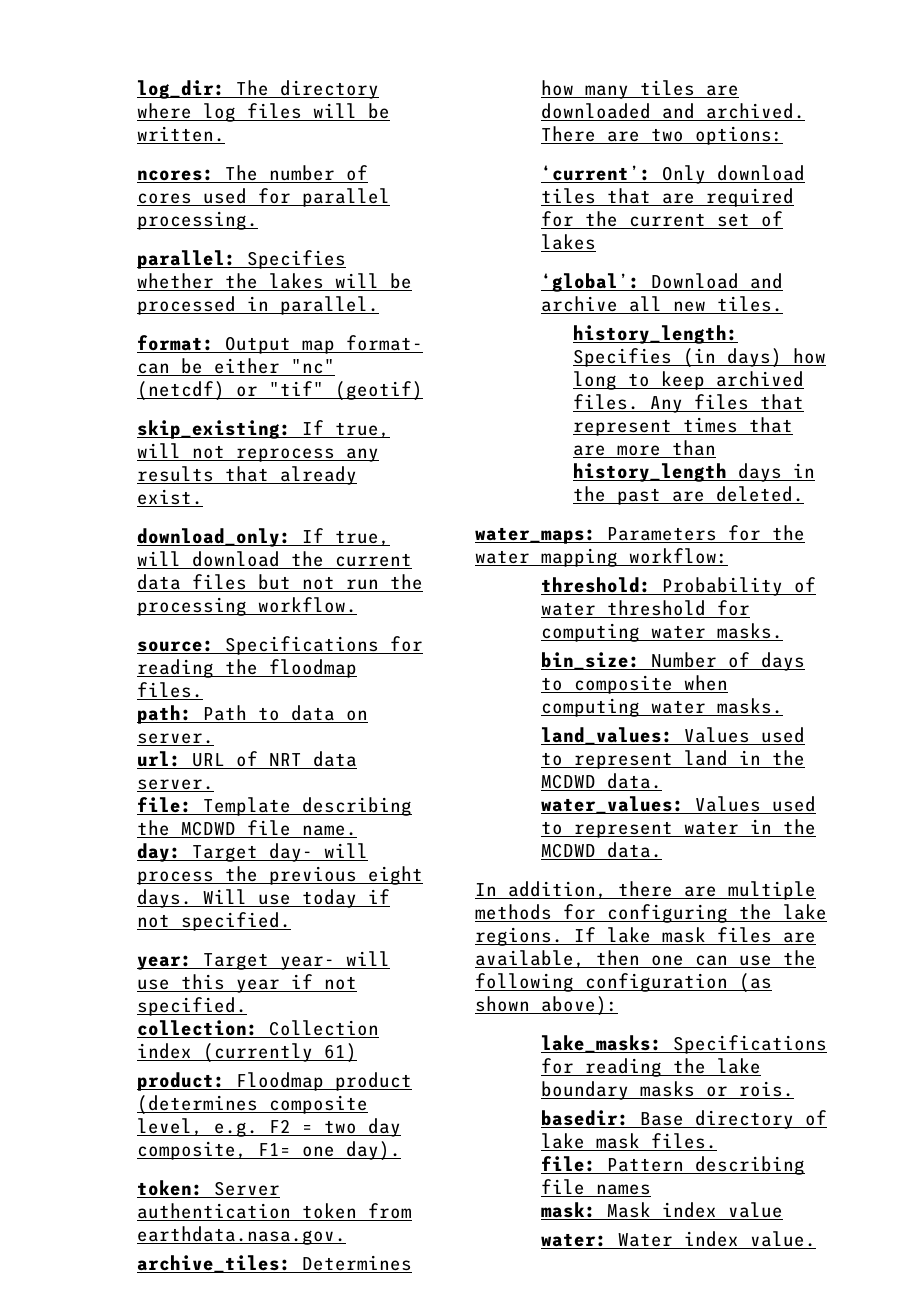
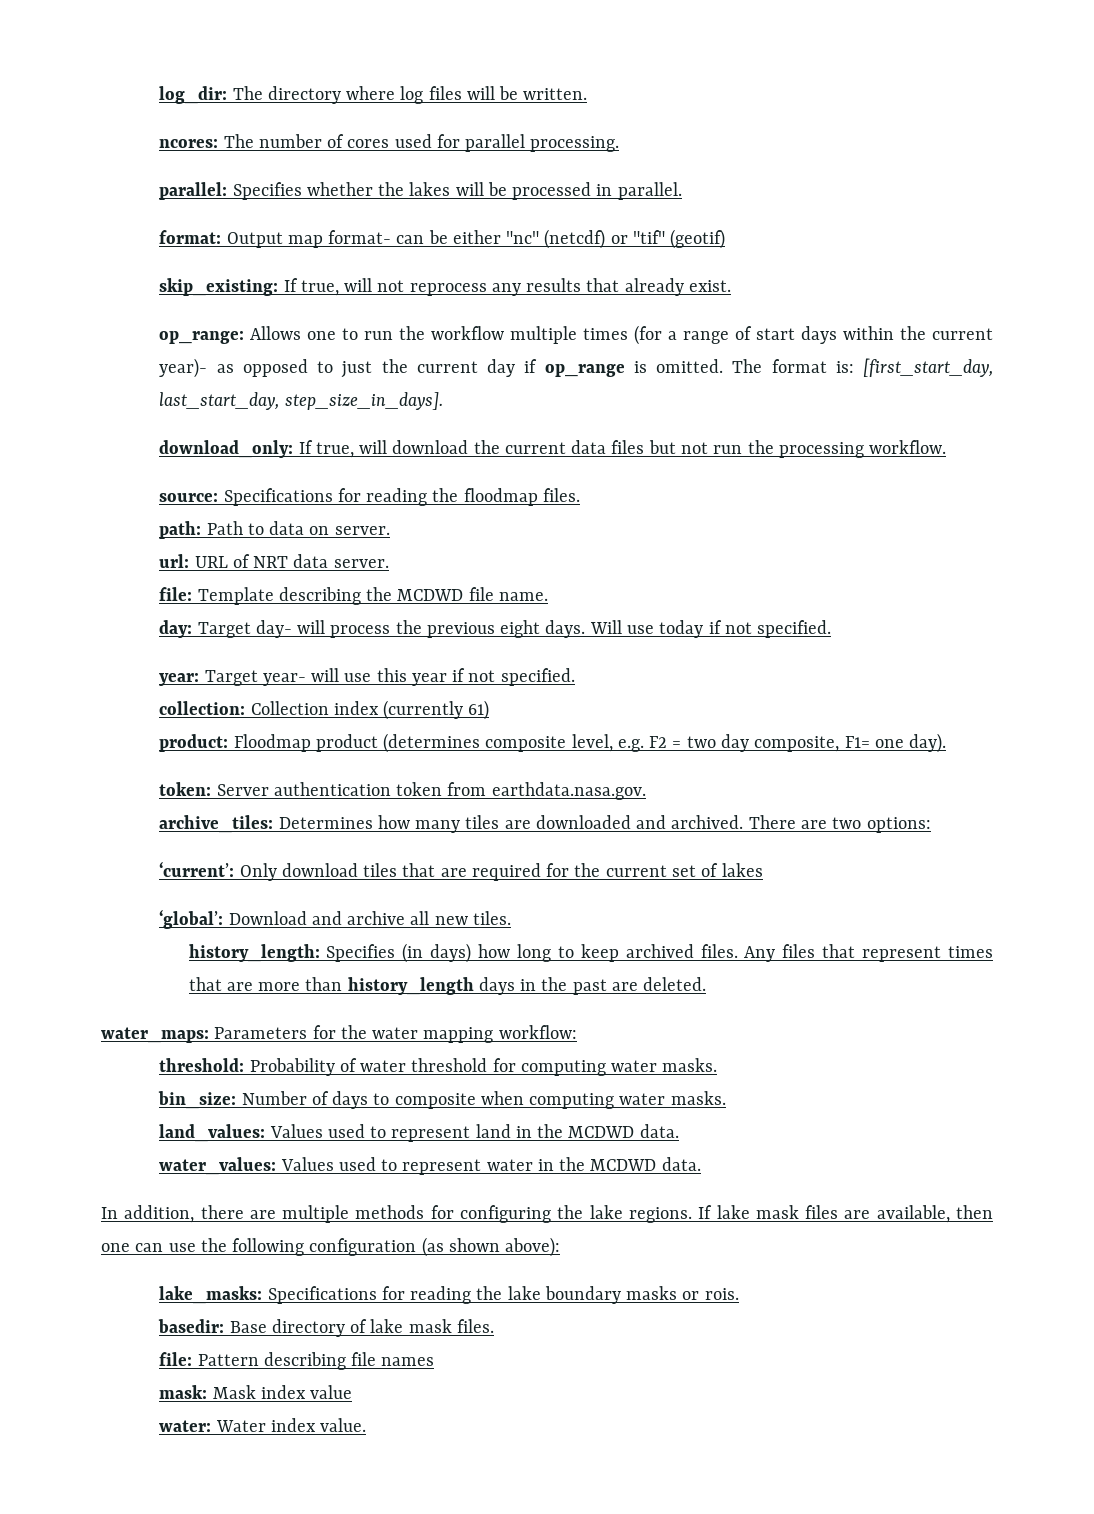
+ op_range: Allows one to run the workflow multiple times (for a range of start days within the current year)- as opposed to just the current day if op_range is omitted. The format is: [first_start_day, last_start_day, step_size_in_days].

